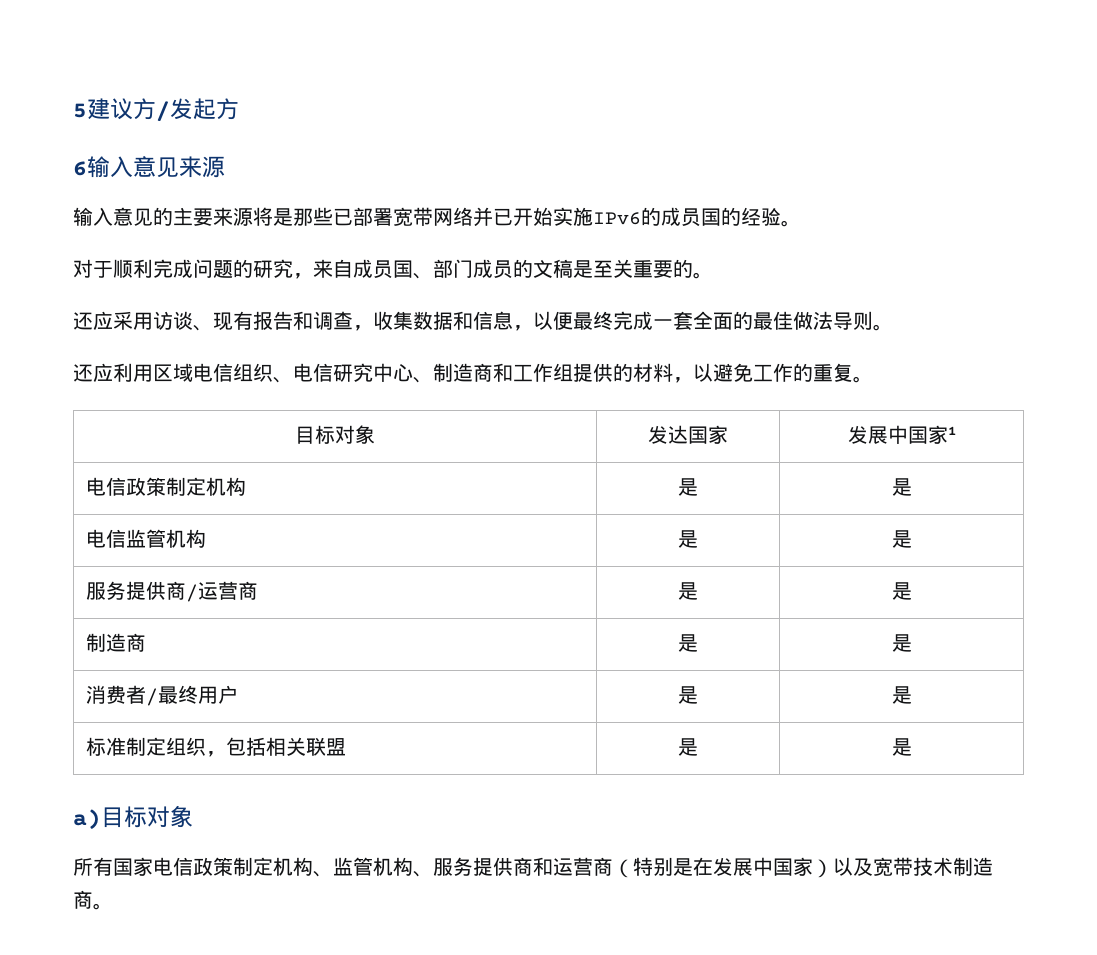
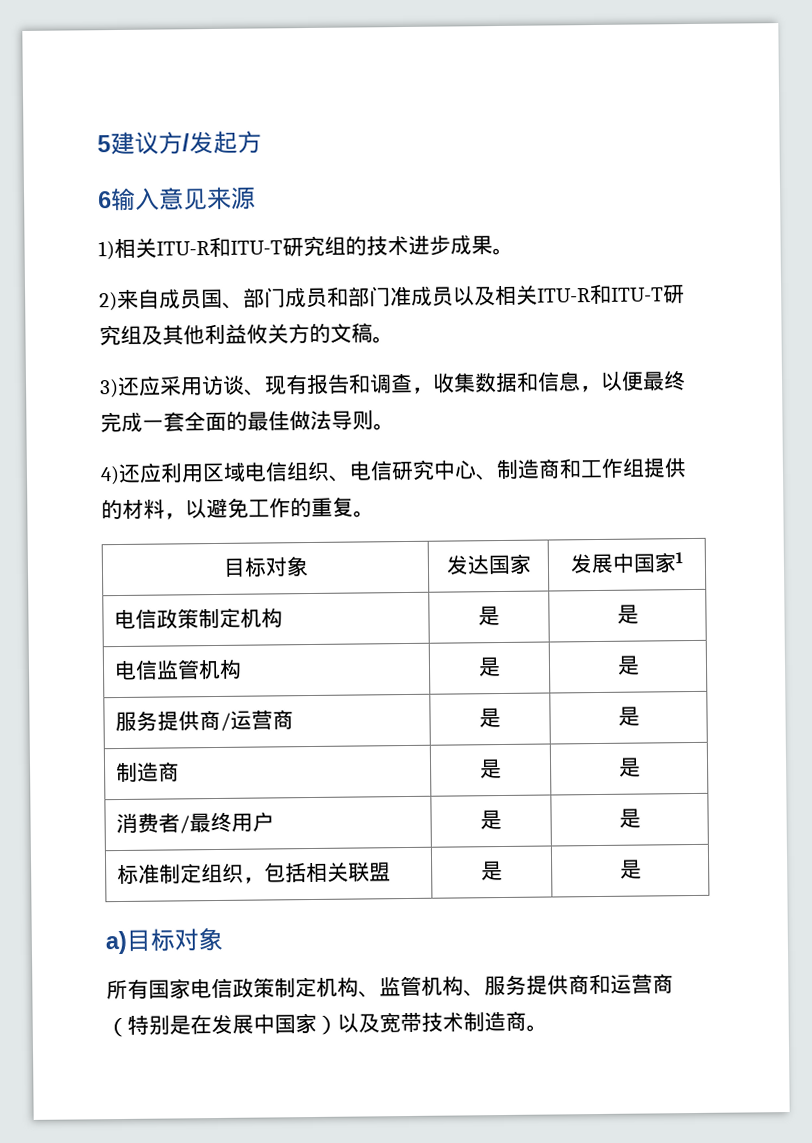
- 输入意见的主要来源将是那些已部署宽带网络并已开始实施IPv6的成员国的经验。
- 对于顺利完成问题的研究，来自成员国、部门成员的文稿是至关重要的。
- 还应采用访谈、现有报告和调查，收集数据和信息，以便最终完成一套全面的最佳做法导则。
+ 1)相关ITU-R和ITU-T研究组的技术进步成果。
+ 2)来自成员国、部门成员和部门准成员以及相关ITU-R和ITU-T研究组及其他利益攸关方的文稿。
+ 3)还应采用访谈、现有报告和调查，收集数据和信息，以便最终完成一套全面的最佳做法导则。
- 还应利用区域电信组织、电信研究中心、制造商和工作组提供的材料，以避免工作的重复。
+ 4)还应利用区域电信组织、电信研究中心、制造商和工作组提供的材料，以避免工作的重复。

